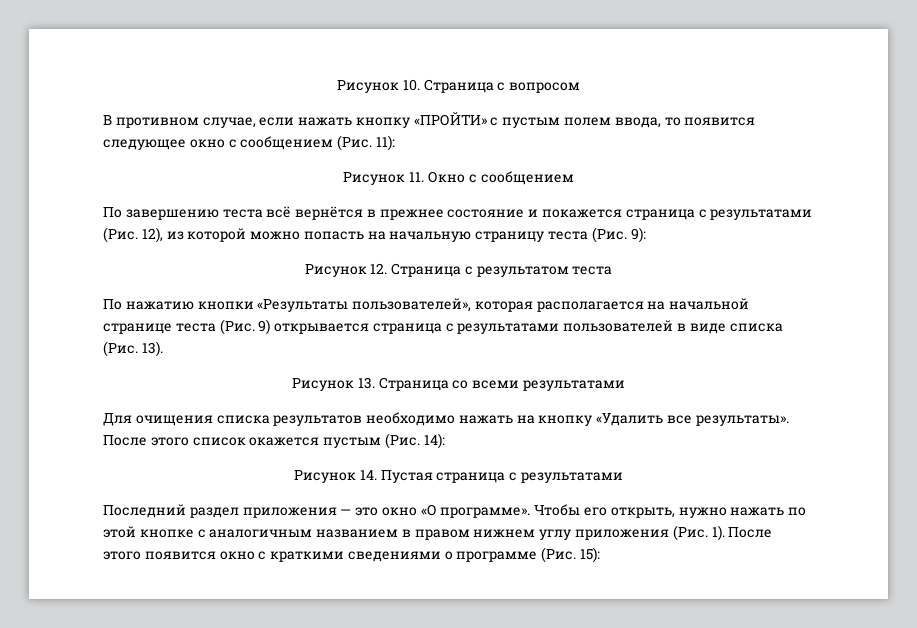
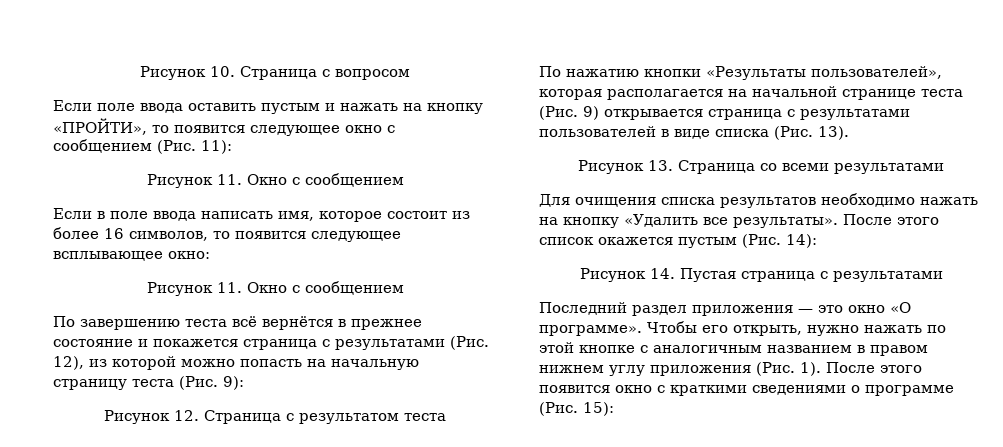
- В противном случае, если нажать кнопку «ПРОЙТИ» с пустым полем ввода, то появится следующее окно с сообщением (Рис. 11):
+ Если поле ввода оставить пустым и нажать на кнопку «ПРОЙТИ», то появится следующее окно с сообщением (Рис. 11):
+ Если в поле ввода написать имя, которое состоит из более 16 символов, то появится следующее всплывающее окно:
+ Рисунок 11. Окно с сообщением

